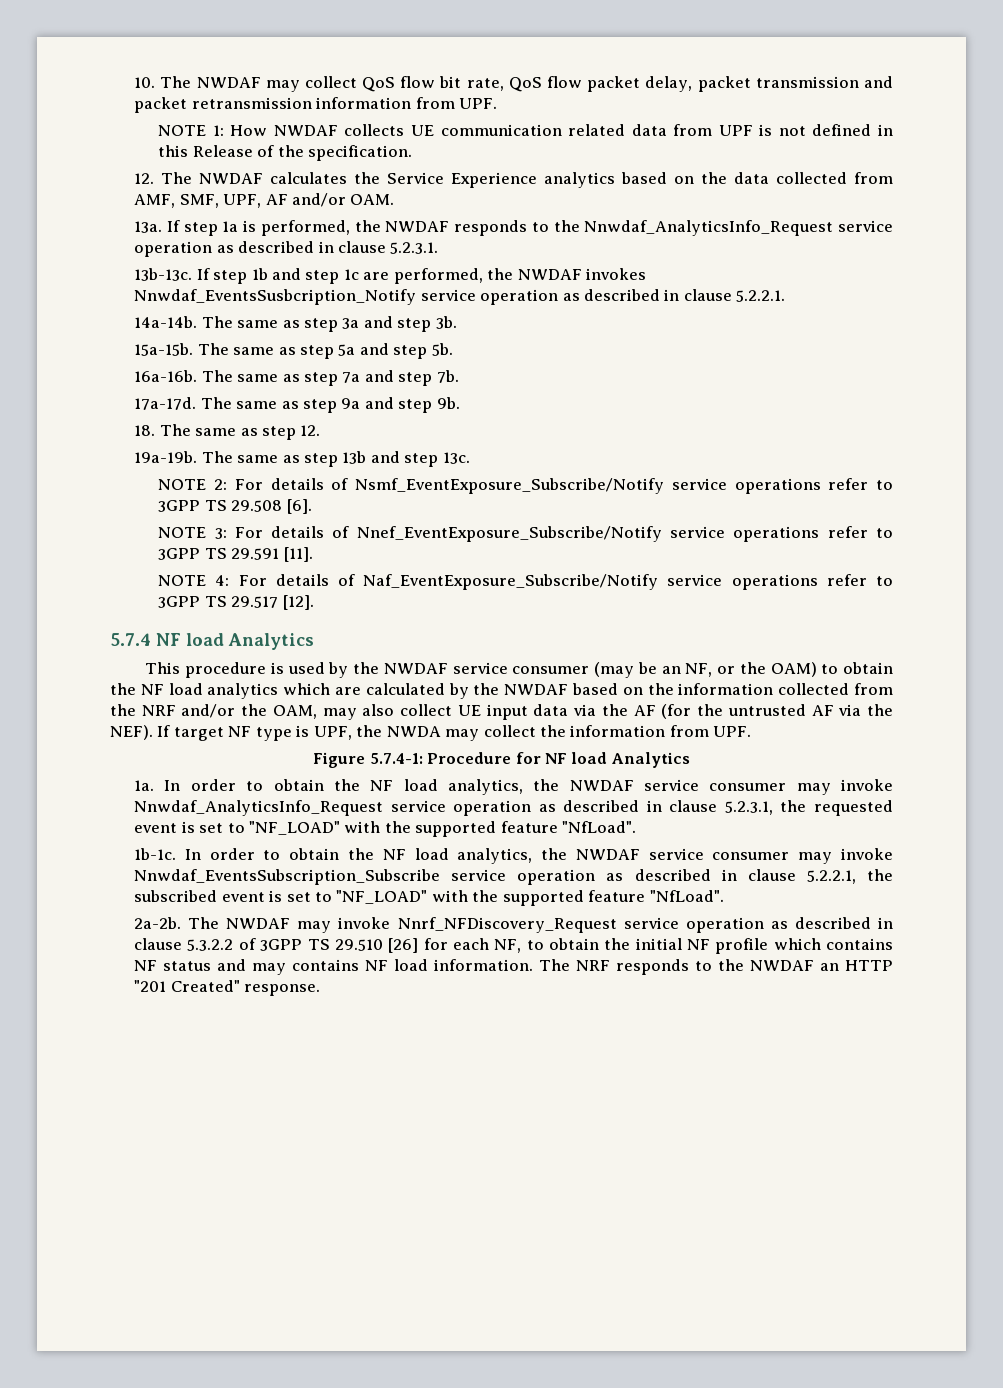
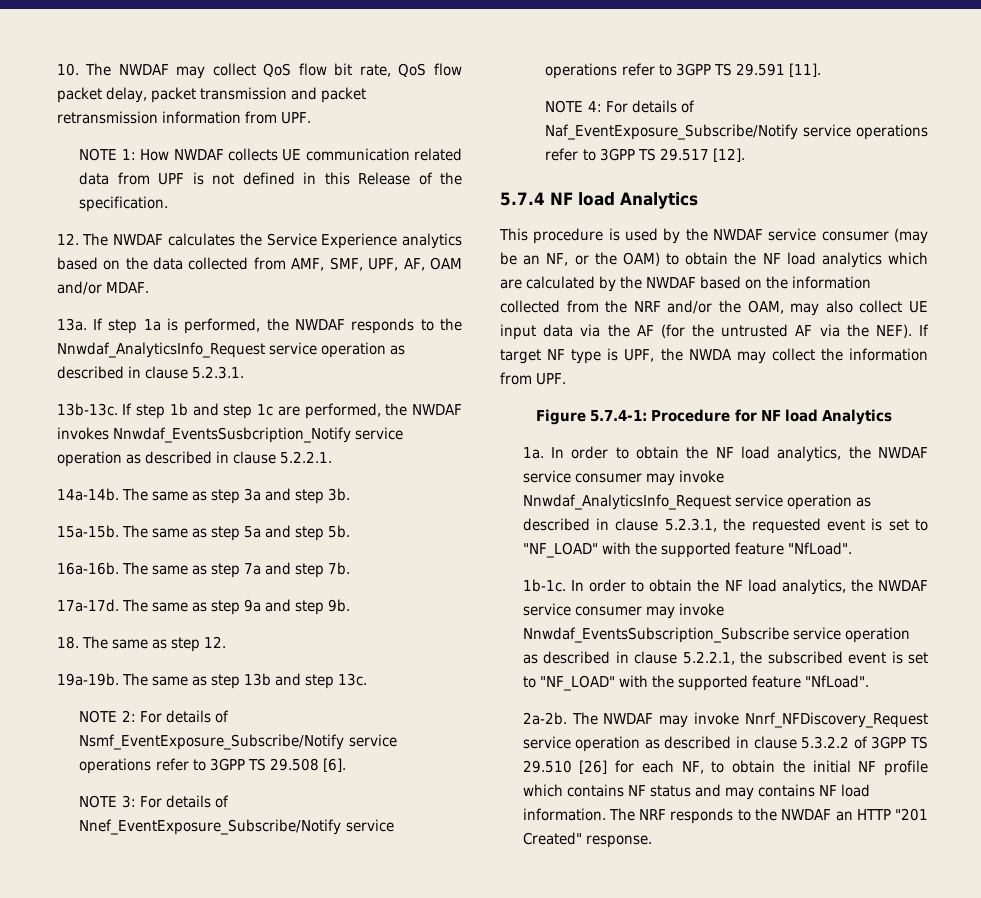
- 12. The NWDAF calculates the Service Experience analytics based on the data collected from AMF, SMF, UPF, AF and/or OAM.
+ 12. The NWDAF calculates the Service Experience analytics based on the data collected from AMF, SMF, UPF, AF, OAM and/or MDAF.

